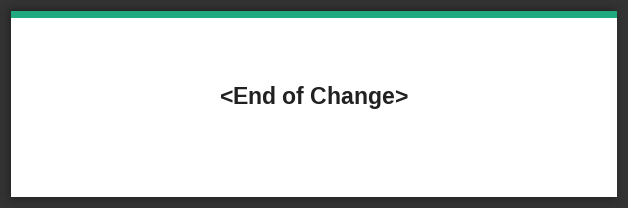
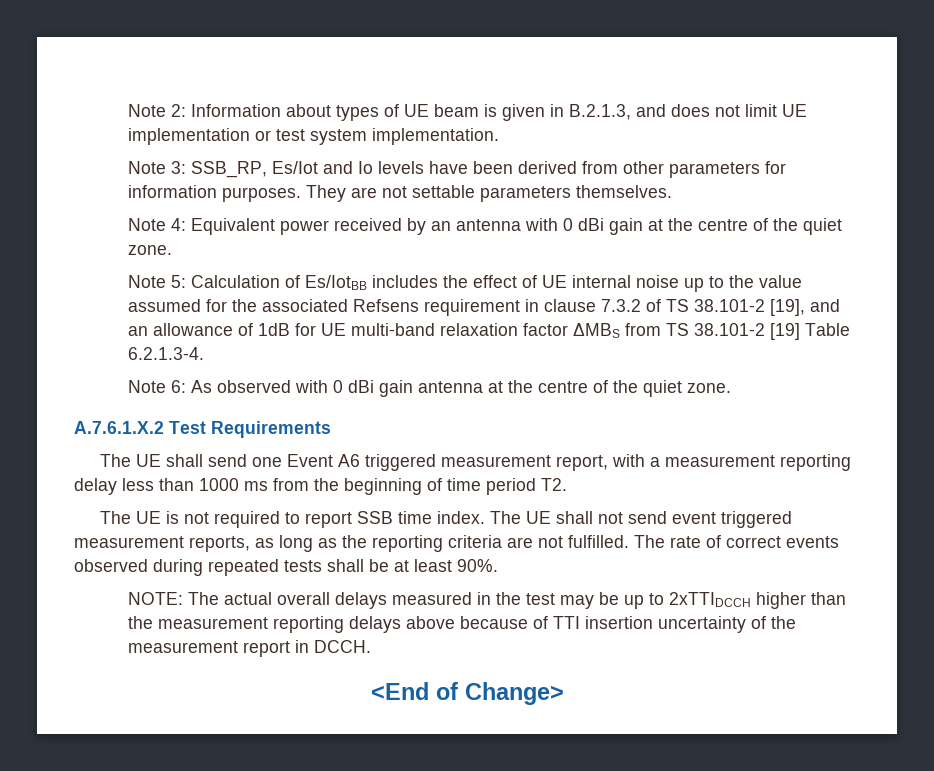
+ Note 2: Information about types of UE beam is given in B.2.1.3, and does not limit UE implementation or test system implementation.
+ Note 3: SSB_RP, Es/Iot and Io levels have been derived from other parameters for information purposes. They are not settable parameters themselves.
+ Note 4: Equivalent power received by an antenna with 0 dBi gain at the centre of the quiet zone.
+ Note 5: Calculation of Es/IotBB includes the effect of UE internal noise up to the value assumed for the associated Refsens requirement in clause 7.3.2 of TS 38.101-2 [19], and an allowance of 1dB for UE multi-band relaxation factor ΔMBS from TS 38.101-2 [19] Table 6.2.1.3-4.
+ Note 6: As observed with 0 dBi gain antenna at the centre of the quiet zone.
+ A.7.6.1.X.2 Test Requirements
+ The UE shall send one Event A6 triggered measurement report, with a measurement reporting delay less than 1000 ms from the beginning of time period T2.
+ The UE is not required to report SSB time index. The UE shall not send event triggered measurement reports, as long as the reporting criteria are not fulfilled. The rate of correct events observed during repeated tests shall be at least 90%.
+ NOTE: The actual overall delays measured in the test may be up to 2xTTIDCCH higher than the measurement reporting delays above because of TTI insertion uncertainty of the measurement report in DCCH.

